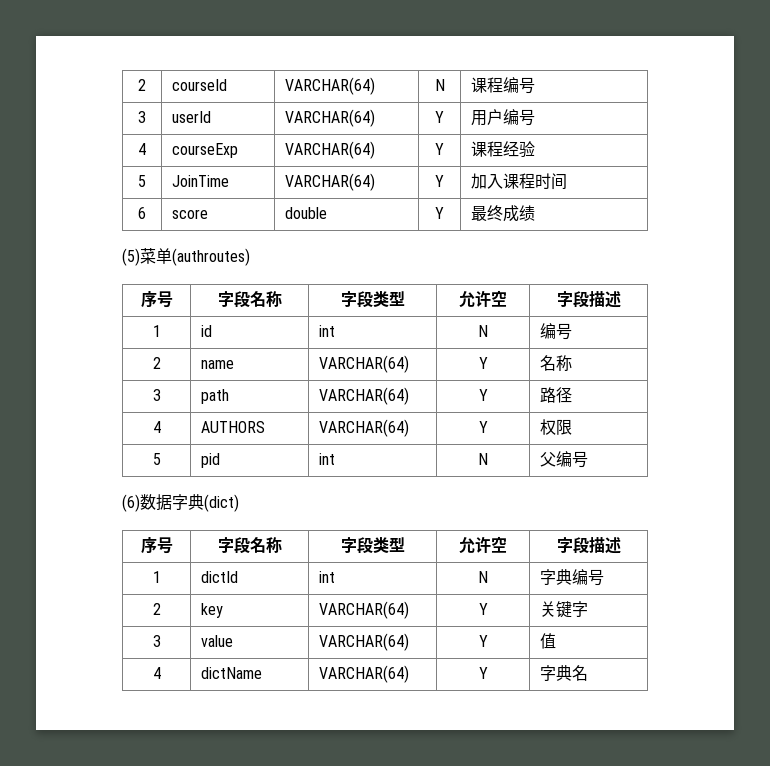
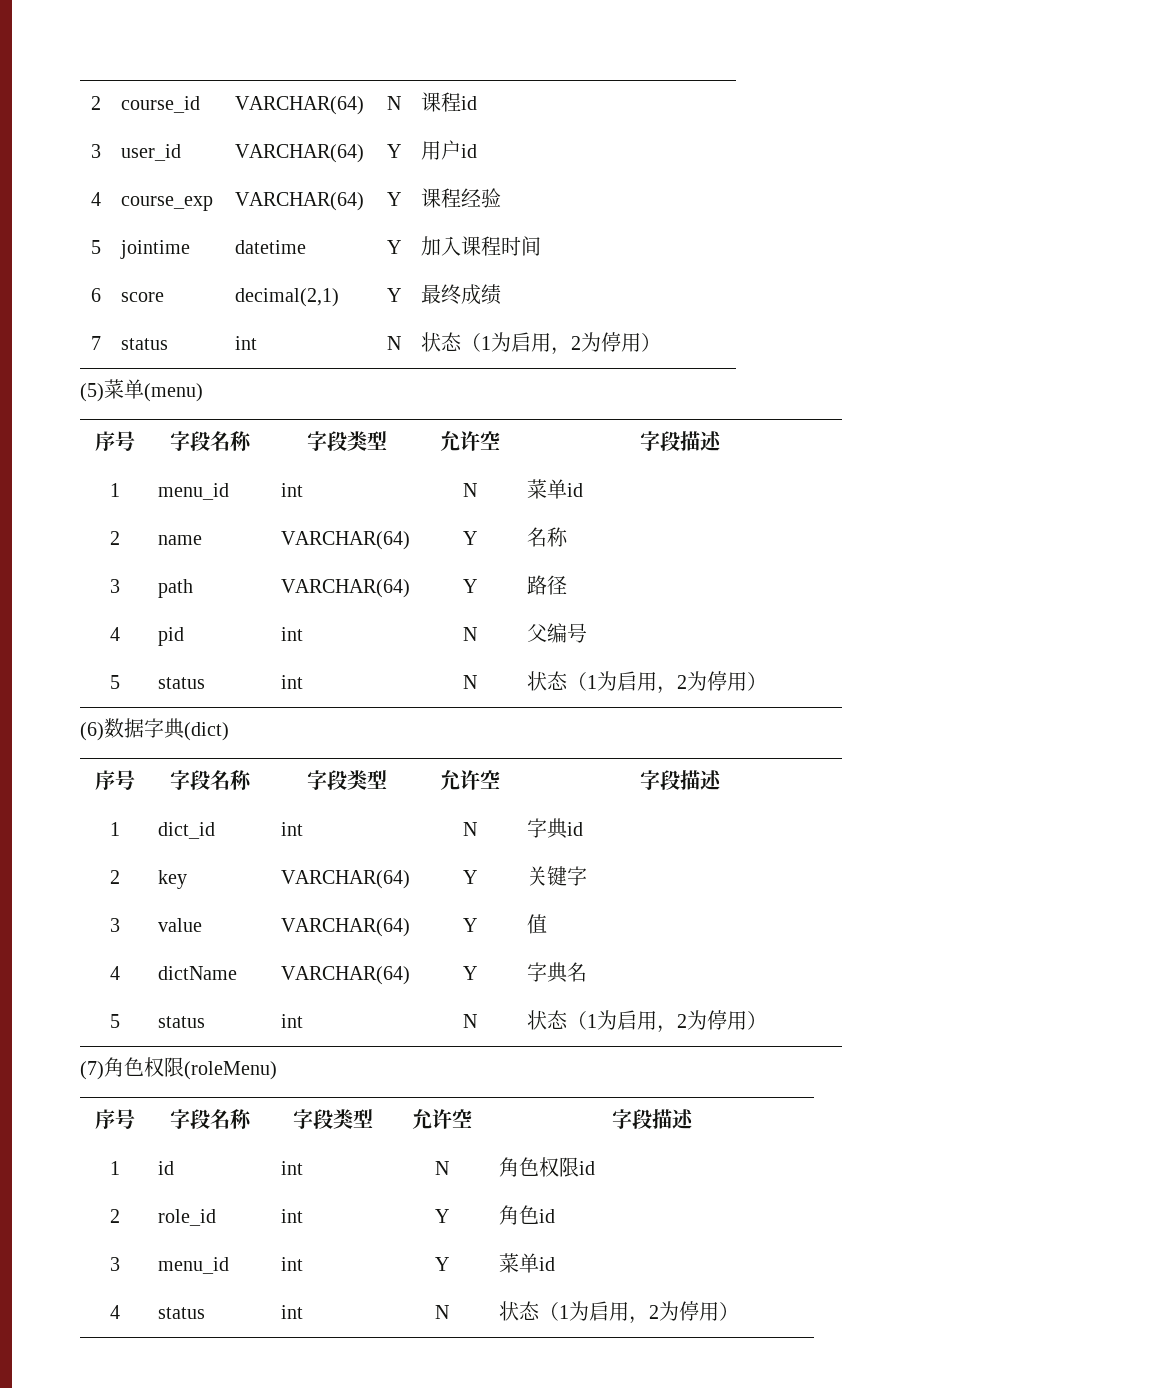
- 2 | courseId | VARCHAR(64) | N | 课程编号
- 3 | userId | VARCHAR(64) | Y | 用户编号
- 4 | courseExp | VARCHAR(64) | Y | 课程经验
+ 2 | course_id | VARCHAR(64) | N | 课程id
+ 3 | user_id | VARCHAR(64) | Y | 用户id
+ 4 | course_exp | VARCHAR(64) | Y | 课程经验
- 5 | JoinTime | VARCHAR(64) | Y | 加入课程时间
+ 5 | jointime | datetime | Y | 加入课程时间
- 6 | score | double | Y | 最终成绩
+ 6 | score | decimal(2,1) | Y | 最终成绩
+ 7 | status | int | N | 状态（1为启用，2为停用）
- (5)菜单(authroutes)
+ (5)菜单(menu)
- 1 | id | int | N | 编号
+ 1 | menu_id | int | N | 菜单id
- 4 | AUTHORS | VARCHAR(64) | Y | 权限
- 5 | pid | int | N | 父编号
+ 4 | pid | int | N | 父编号
+ 5 | status | int | N | 状态（1为启用，2为停用）
- 1 | dictId | int | N | 字典编号
+ 1 | dict_id | int | N | 字典id
  4 | dictName | VARCHAR(64) | Y | 字典名
+ 5 | status | int | N | 状态（1为启用，2为停用）
+ (7)角色权限(roleMenu)
+ 序号 | 字段名称 | 字段类型 | 允许空 | 字段描述
+ 1 | id | int | N | 角色权限id
+ 2 | role_id | int | Y | 角色id
+ 3 | menu_id | int | Y | 菜单id
+ 4 | status | int | N | 状态（1为启用，2为停用）

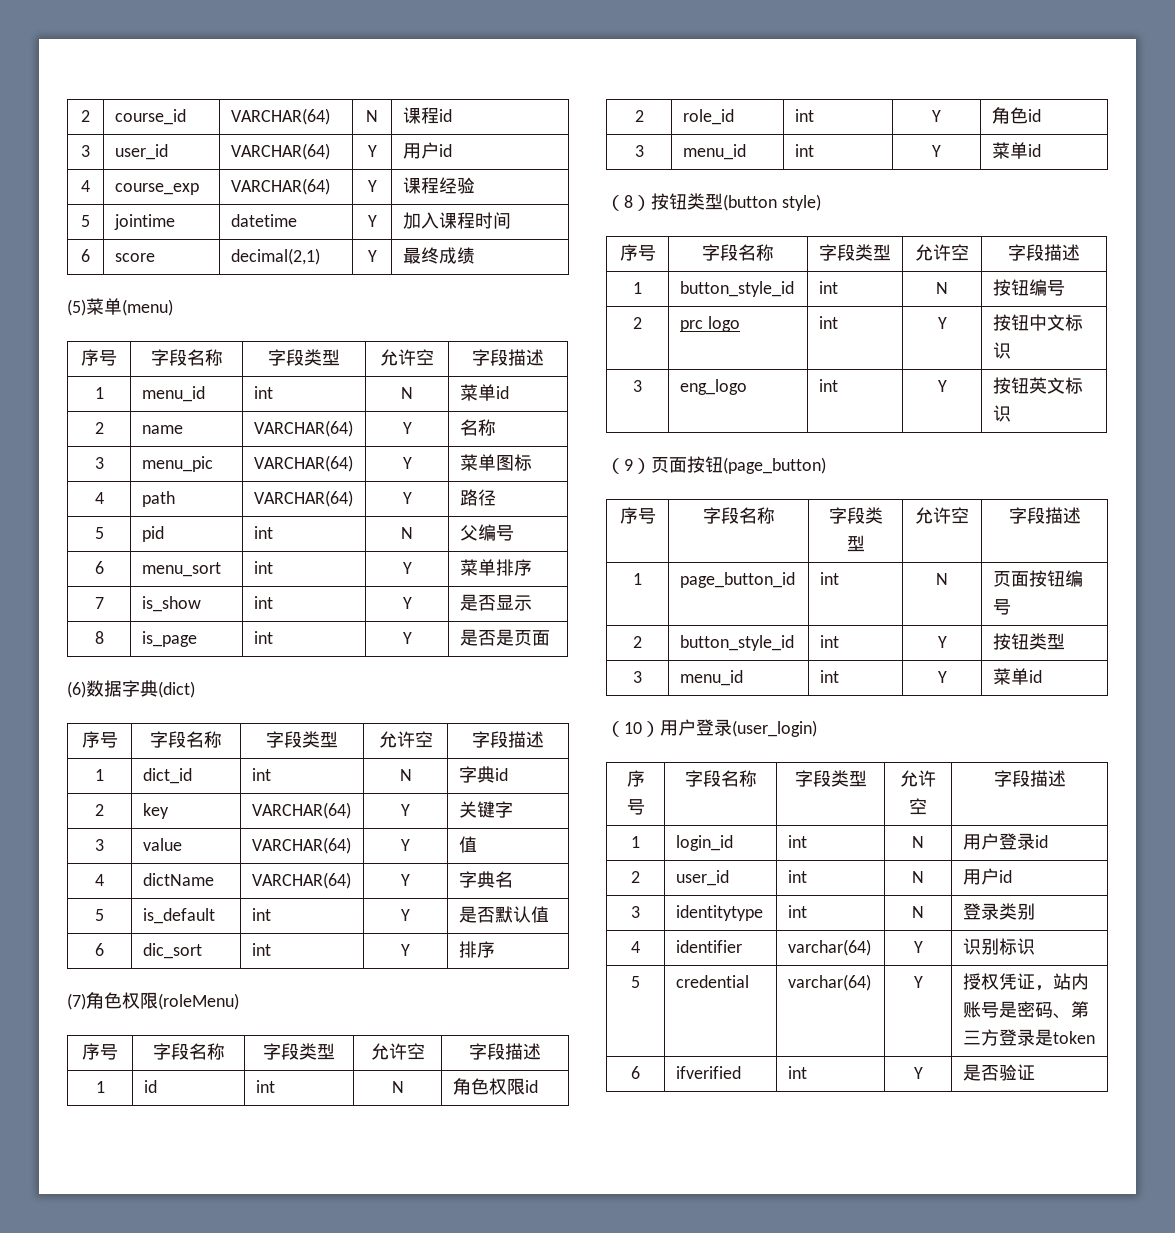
- 7 | status | int | N | 状态（1为启用，2为停用）
- 3 | path | VARCHAR(64) | Y | 路径
+ 3 | menu_pic | VARCHAR(64) | Y | 菜单图标
+ 4 | path | VARCHAR(64) | Y | 路径
- 4 | pid | int | N | 父编号
- 5 | status | int | N | 状态（1为启用，2为停用）
+ 5 | pid | int | N | 父编号
+ 6 | menu_sort | int | Y | 菜单排序
+ 7 | is_show | int | Y | 是否显示
+ 8 | is_page | int | Y | 是否是页面
  4 | dictName | VARCHAR(64) | Y | 字典名
- 5 | status | int | N | 状态（1为启用，2为停用）
+ 5 | is_default | int | Y | 是否默认值
+ 6 | dic_sort | int | Y | 排序
- 4 | status | int | N | 状态（1为启用，2为停用）
+ （8）按钮类型(button style)
+ 序号 | 字段名称 | 字段类型 | 允许空 | 字段描述
+ 1 | button_style_id | int | N | 按钮编号
+ 2 | prc logo | int | Y | 按钮中文标识
+ 3 | eng_logo | int | Y | 按钮英文标识
+ （9）页面按钮(page_button)
+ 序号 | 字段名称 | 字段类型 | 允许空 | 字段描述
+ 1 | page_button_id | int | N | 页面按钮编号
+ 2 | button_style_id | int | Y | 按钮类型
+ 3 | menu_id | int | Y | 菜单id
+ （10）用户登录(user_login)
+ 序号 | 字段名称 | 字段类型 | 允许空 | 字段描述
+ 1 | login_id | int | N | 用户登录id
+ 2 | user_id | int | N | 用户id
+ 3 | identitytype | int | N | 登录类别
+ 4 | identifier | varchar(64) | Y | 识别标识
+ 5 | credential | varchar(64) | Y | 授权凭证，站内账号是密码、第三方登录是token
+ 6 | ifverified | int | Y | 是否验证

